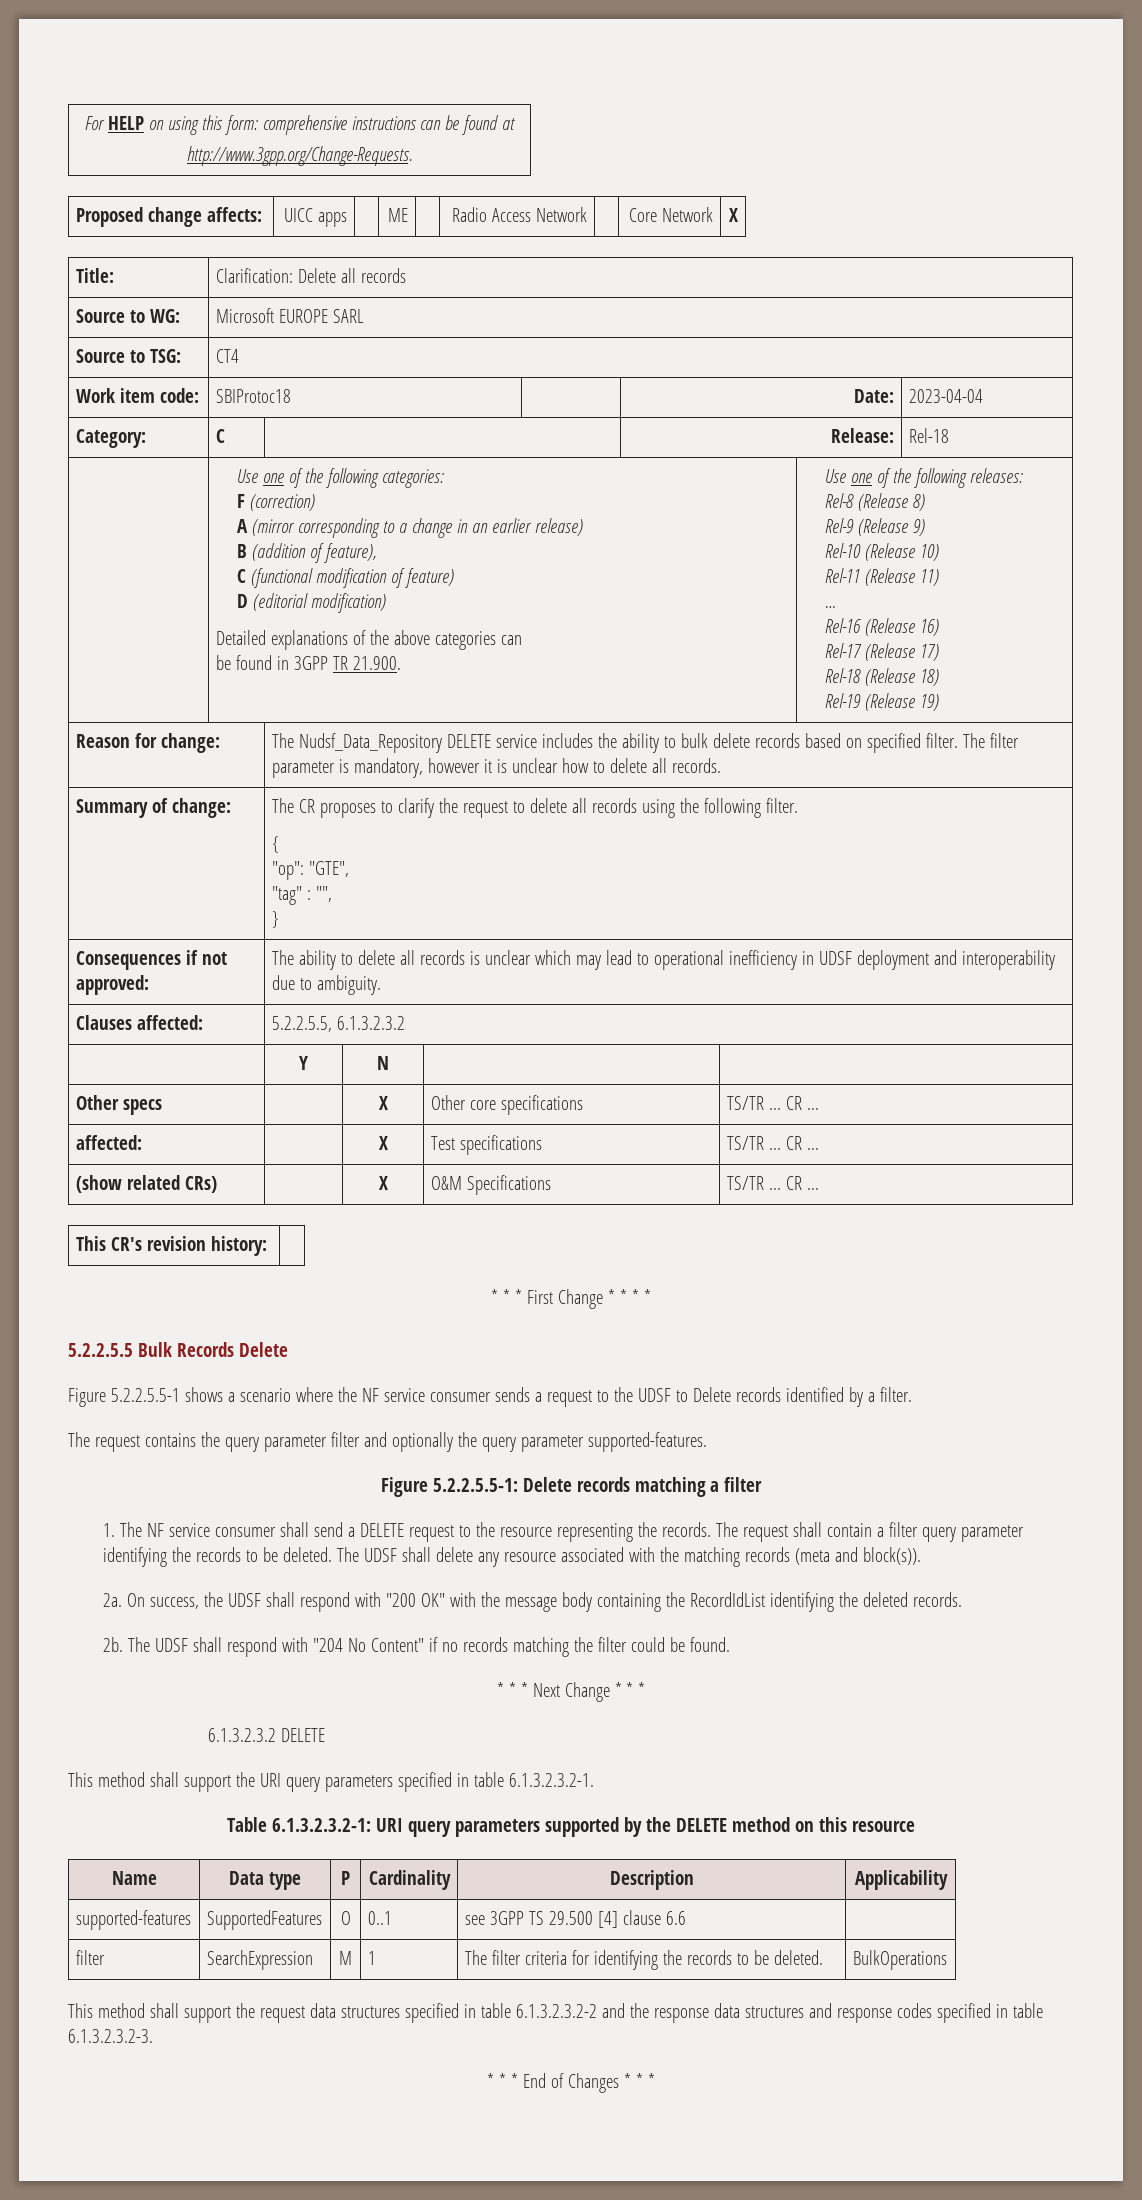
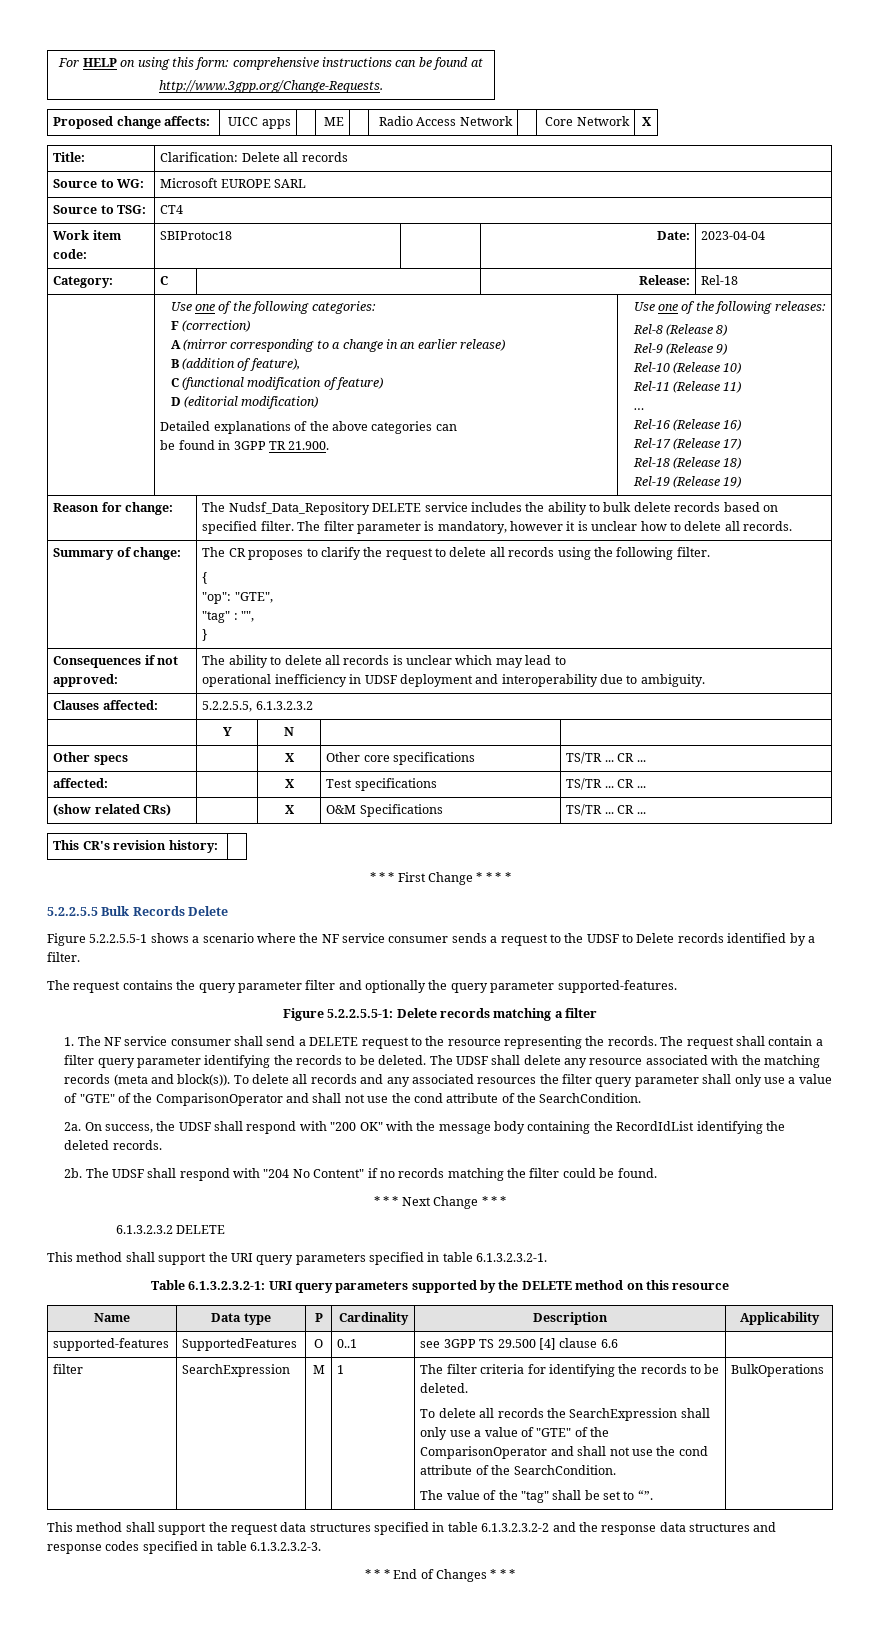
- Consequences if not approved: | The ability to delete all records is unclear which may lead to operational inefficiency in UDSF deployment and interoperability due to ambiguity.
+ Consequences if not approved: | The ability to delete all records is unclear which may lead to
+ operational inefficiency in UDSF deployment and interoperability due to ambiguity.
+ To delete all records and any associated resources the filter query parameter shall only use a value of "GTE" of the ComparisonOperator and shall not use the cond attribute of the SearchCondition.
+ To delete all records the SearchExpression shall only use a value of "GTE" of the ComparisonOperator and shall not use the cond attribute of the SearchCondition.
+ The value of the "tag" shall be set to “”.

